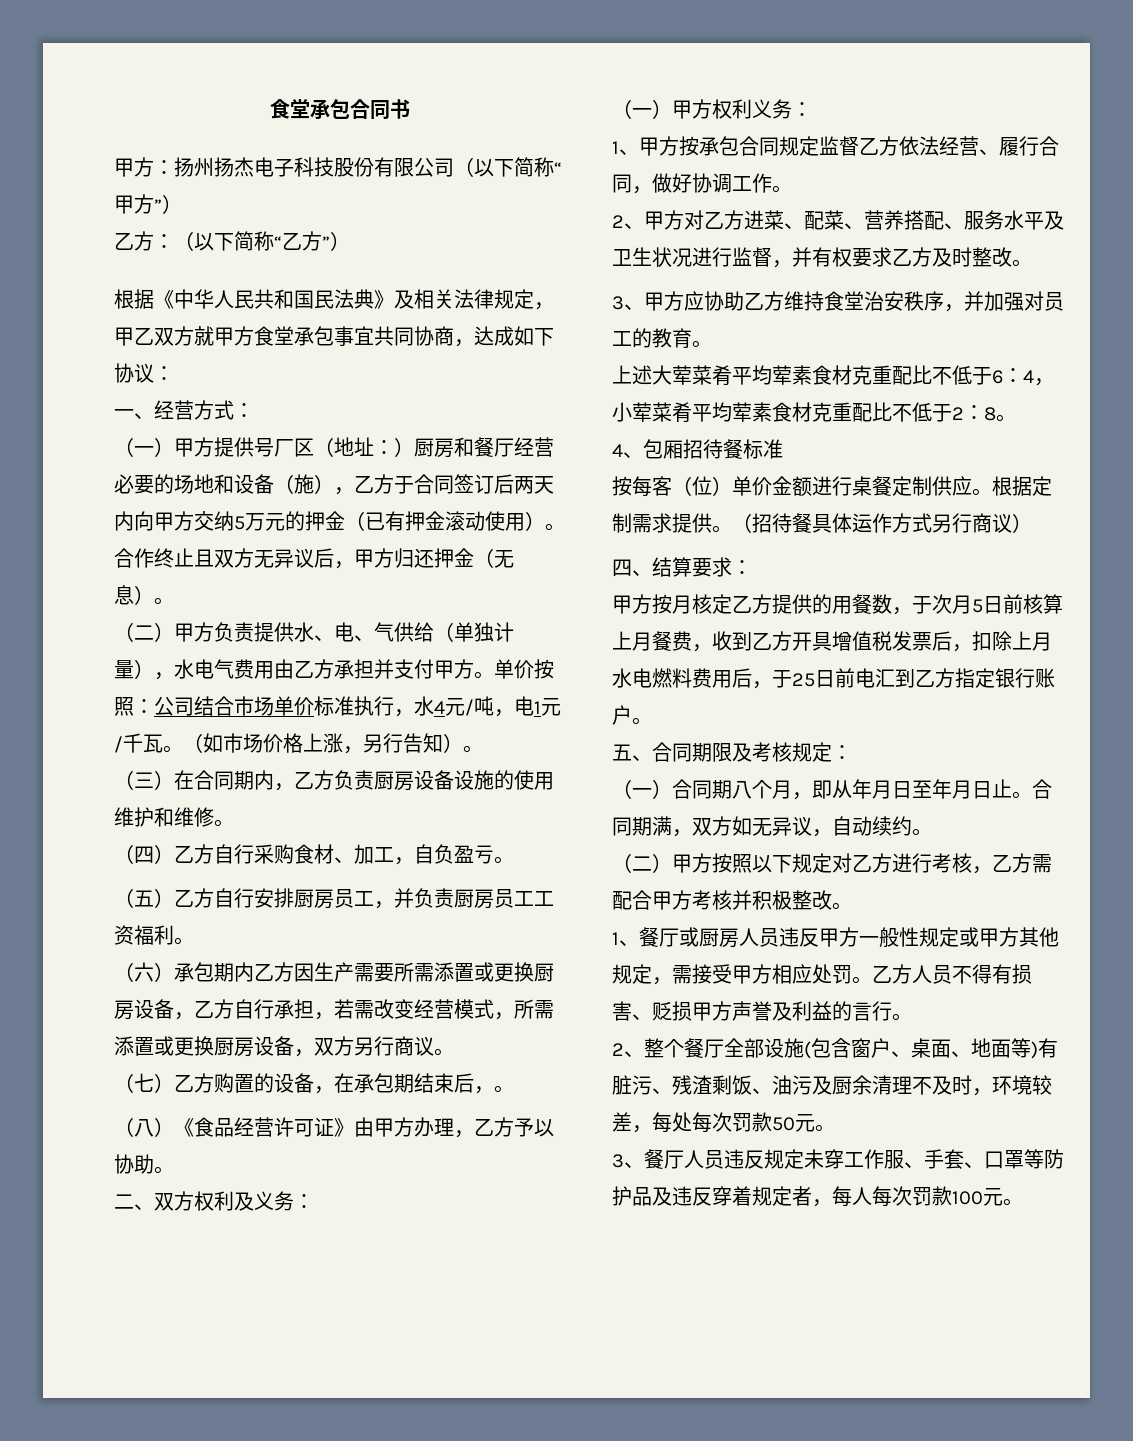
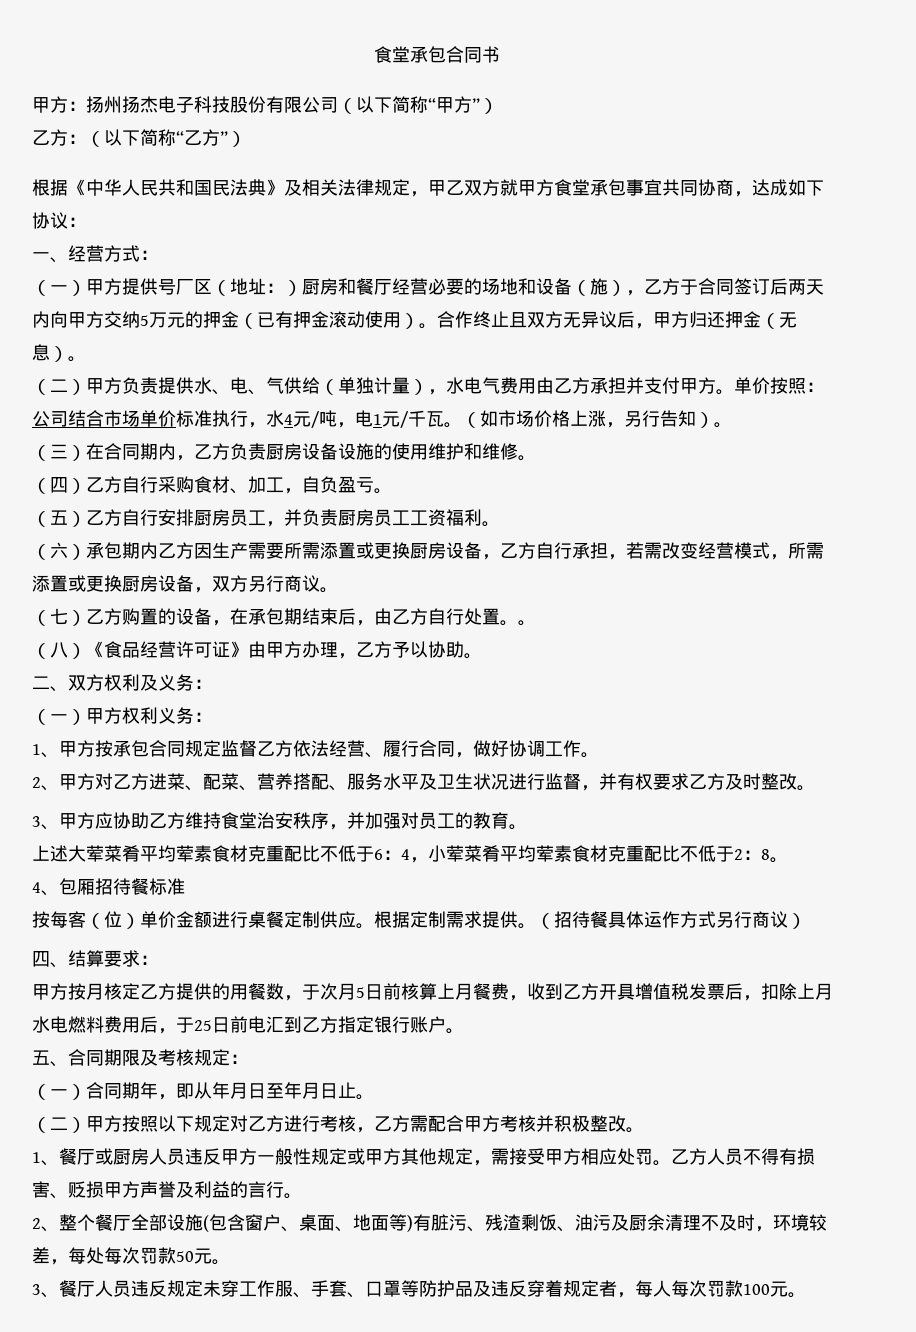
- （七）乙方购置的设备，在承包期结束后，。
+ （七）乙方购置的设备，在承包期结束后，由乙方自行处置。。
- （一）合同期八个月，即从年月日至年月日止。合同期满，双方如无异议，自动续约。
+ （一）合同期年，即从年月日至年月日止。

